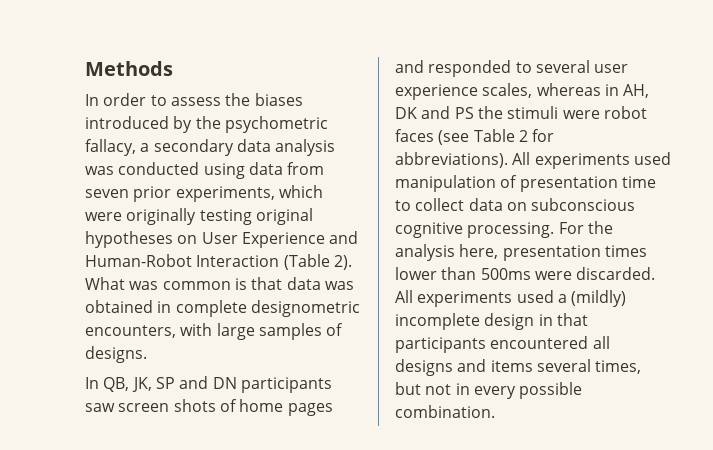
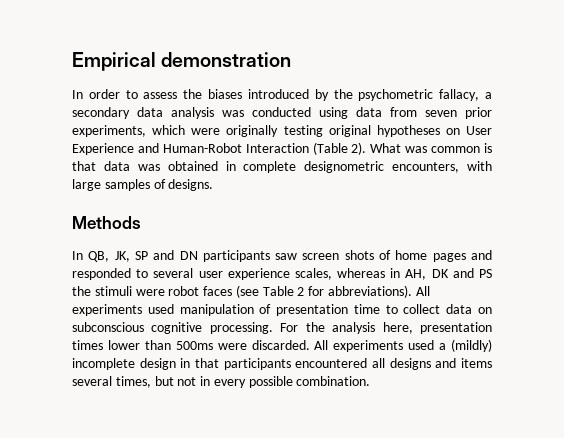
- Methods
+ Empirical demonstration
+ Methods

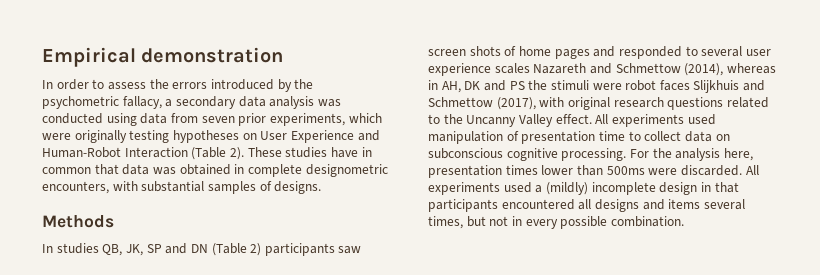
- In order to assess the biases introduced by the psychometric fallacy, a secondary data analysis was conducted using data from seven prior experiments, which were originally testing original hypotheses on User Experience and Human-Robot Interaction (Table 2).
+ In order to assess the errors introduced by the psychometric fallacy, a secondary data analysis was conducted using data from seven prior experiments, which were originally testing hypotheses on User Experience and Human-Robot Interaction (Table 2).
- What was common is that data was obtained in complete designometric encounters, with large samples of designs.
+ These studies have in common that data was obtained in complete designometric encounters, with substantial samples of designs.
- In QB, JK, SP and DN participants saw screen shots of home pages and responded to several user experience scales, whereas in AH, DK and PS the stimuli were robot faces (see Table 2 for abbreviations).
+ In studies QB, JK, SP and DN (Table 2) participants saw screen shots of home pages and responded to several user experience scales Nazareth and Schmettow (2014), whereas in AH, DK and PS the stimuli were robot faces Slijkhuis and Schmettow (2017), with original research questions related to the Uncanny Valley effect.

